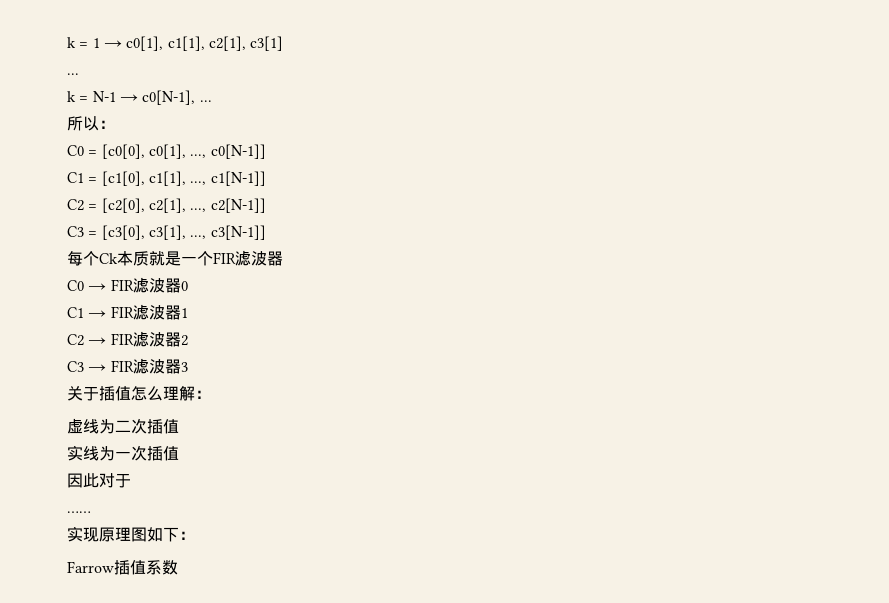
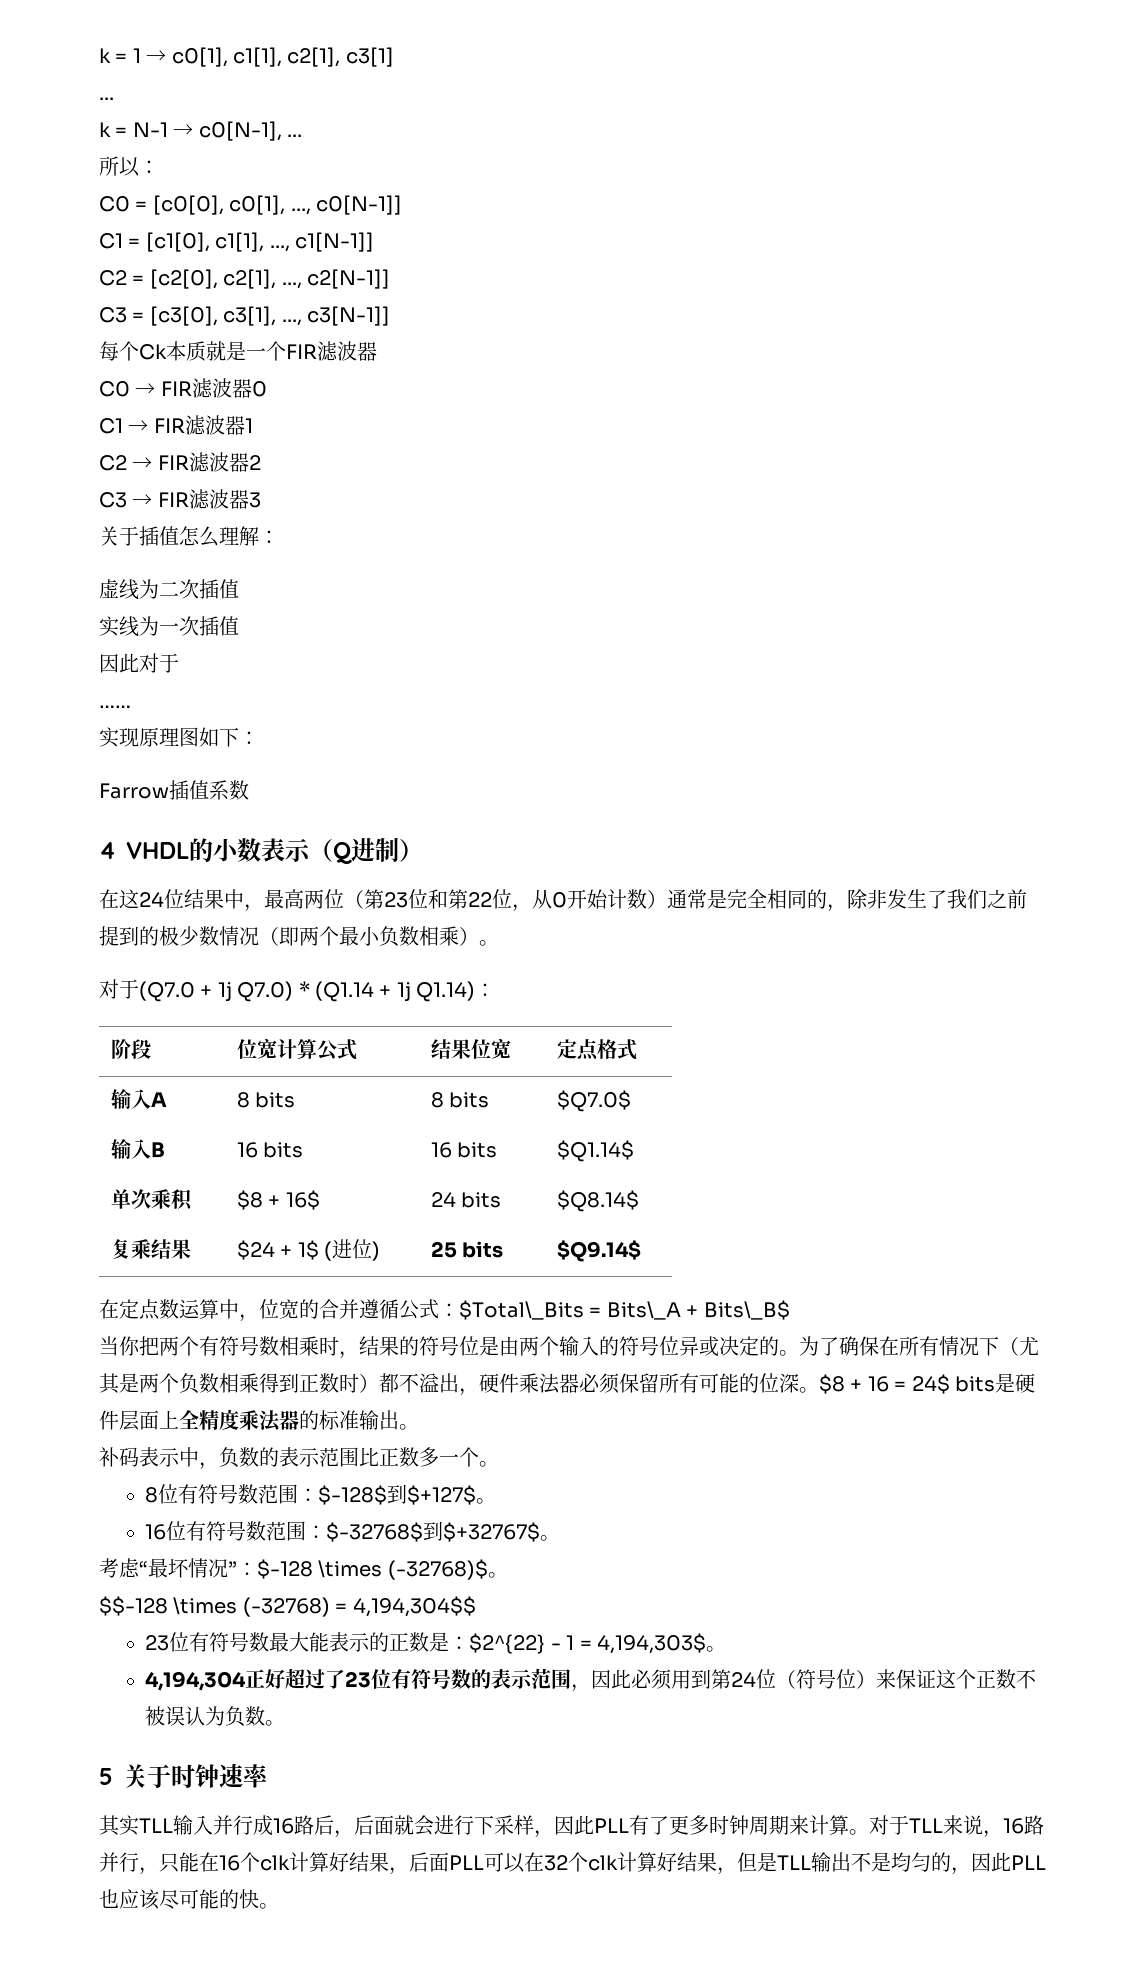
+ 4 VHDL的小数表示（Q进制）
+ 在这24位结果中，最高两位（第23位和第22位，从0开始计数）通常是完全相同的，除非发生了我们之前提到的极少数情况（即两个最小负数相乘）。
+ 对于(Q7.0 + 1j Q7.0) * (Q1.14 + 1j Q1.14)：
+ 阶段 | 位宽计算公式 | 结果位宽 | 定点格式
+ 输入A | 8 bits | 8 bits | $Q7.0$
+ 输入B | 16 bits | 16 bits | $Q1.14$
+ 单次乘积 | $8 + 16$ | 24 bits | $Q8.14$
+ 复乘结果 | $24 + 1$ (进位) | 25 bits | $Q9.14$
+ 在定点数运算中，位宽的合并遵循公式：$Total\_Bits = Bits\_A + Bits\_B$
+ 当你把两个有符号数相乘时，结果的符号位是由两个输入的符号位异或决定的。为了确保在所有情况下（尤其是两个负数相乘得到正数时）都不溢出，硬件乘法器必须保留所有可能的位深。$8 + 16 = 24$ bits是硬件层面上全精度乘法器的标准输出。
+ 补码表示中，负数的表示范围比正数多一个。
+ 8位有符号数范围：$-128$到$+127$。
+ 16位有符号数范围：$-32768$到$+32767$。
+ 考虑“最坏情况”：$-128 \times (-32768)$。
+ $$-128 \times (-32768) = 4,194,304$$
+ 23位有符号数最大能表示的正数是：$2^{22} - 1 = 4,194,303$。
+ 4,194,304正好超过了23位有符号数的表示范围，因此必须用到第24位（符号位）来保证这个正数不被误认为负数。
+ 5关于时钟速率
+ 其实TLL输入并行成16路后，后面就会进行下采样，因此PLL有了更多时钟周期来计算。对于TLL来说，16路并行，只能在16个clk计算好结果，后面PLL可以在32个clk计算好结果，但是TLL输出不是均匀的，因此PLL也应该尽可能的快。

